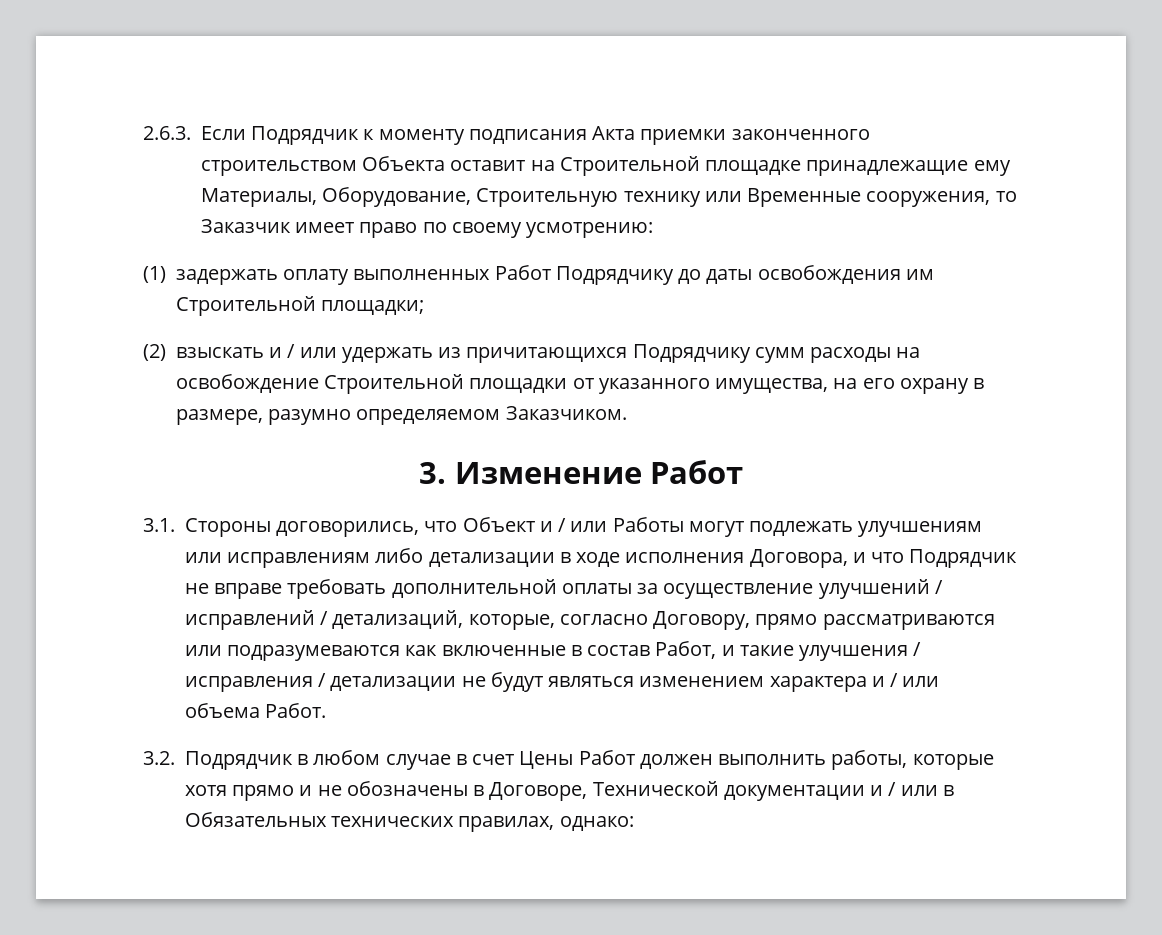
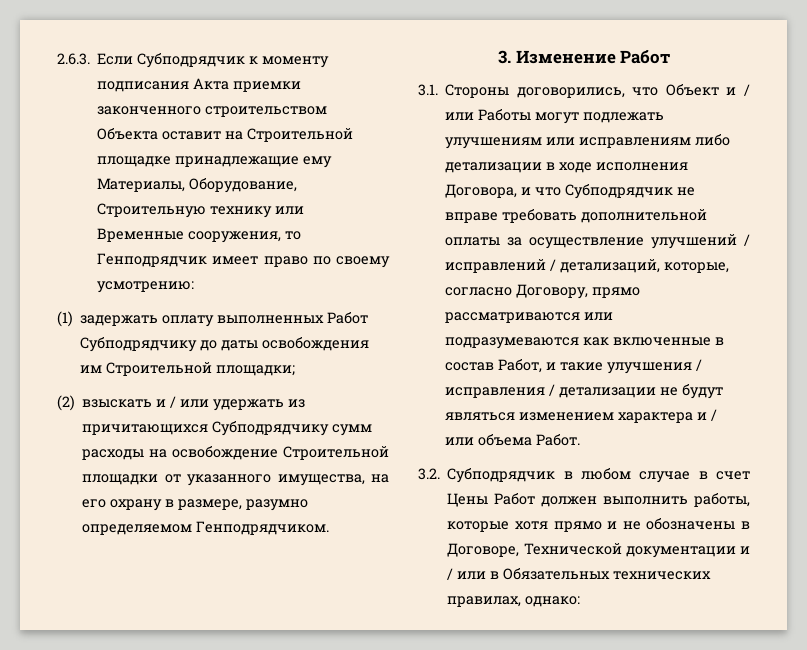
- 2.6.3. Если Подрядчик к моменту подписания Акта приемки законченного строительством Объекта оставит на Строительной площадке принадлежащие ему Материалы, Оборудование, Строительную технику или Временные сооружения, то Заказчик имеет право по своему усмотрению:
+ 2.6.3. Если Субподрядчик к моменту подписания Акта приемки законченного строительством Объекта оставит на Строительной площадке принадлежащие ему Материалы, Оборудование, Строительную технику или Временные сооружения, то Генподрядчик имеет право по своему усмотрению:
- (1) задержать оплату выполненных Работ Подрядчику до даты освобождения им Строительной площадки;
+ (1) задержать оплату выполненных Работ Субподрядчику до даты освобождения им Строительной площадки;
- (2) взыскать и / или удержать из причитающихся Подрядчику сумм расходы на освобождение Строительной площадки от указанного имущества, на его охрану в размере, разумно определяемом Заказчиком.
+ (2) взыскать и / или удержать из причитающихся Субподрядчику сумм расходы на освобождение Строительной площадки от указанного имущества, на его охрану в размере, разумно определяемом Генподрядчиком.
- 3.1. Стороны договорились, что Объект и / или Работы могут подлежать улучшениям или исправлениям либо детализации в ходе исполнения Договора, и что Подрядчик не вправе требовать дополнительной оплаты за осуществление улучшений / исправлений / детализаций, которые, согласно Договору, прямо рассматриваются или подразумеваются как включенные в состав Работ, и такие улучшения / исправления / детализации не будут являться изменением характера и / или объема Работ.
+ 3.1. Стороны договорились, что Объект и / или Работы могут подлежать улучшениям или исправлениям либо детализации в ходе исполнения Договора, и что Субподрядчик не вправе требовать дополнительной оплаты за осуществление улучшений / исправлений / детализаций, которые, согласно Договору, прямо рассматриваются или подразумеваются как включенные в состав Работ, и такие улучшения / исправления / детализации не будут являться изменением характера и / или объема Работ.
- 3.2. Подрядчик в любом случае в счет Цены Работ должен выполнить работы, которые хотя прямо и не обозначены в Договоре, Технической документации и / или в Обязательных технических правилах, однако:
+ 3.2. Субподрядчик в любом случае в счет Цены Работ должен выполнить работы, которые хотя прямо и не обозначены в Договоре, Технической документации и / или в Обязательных технических правилах, однако:

